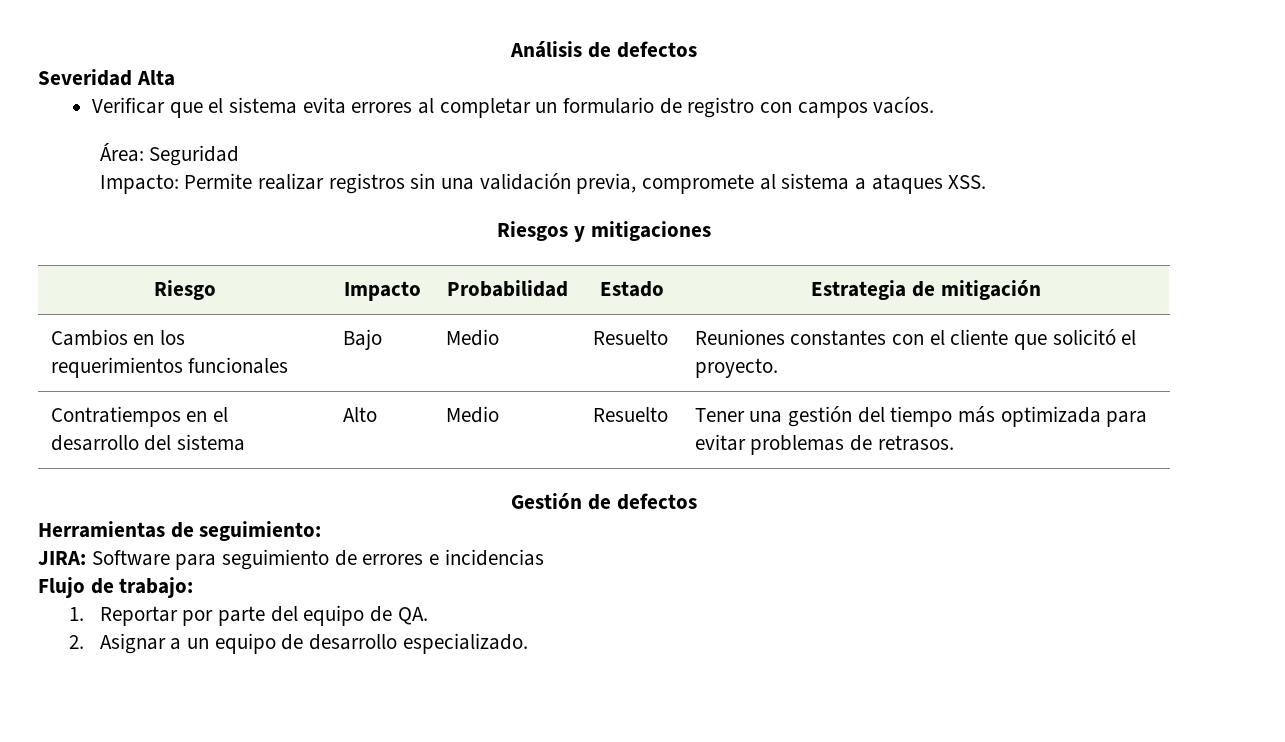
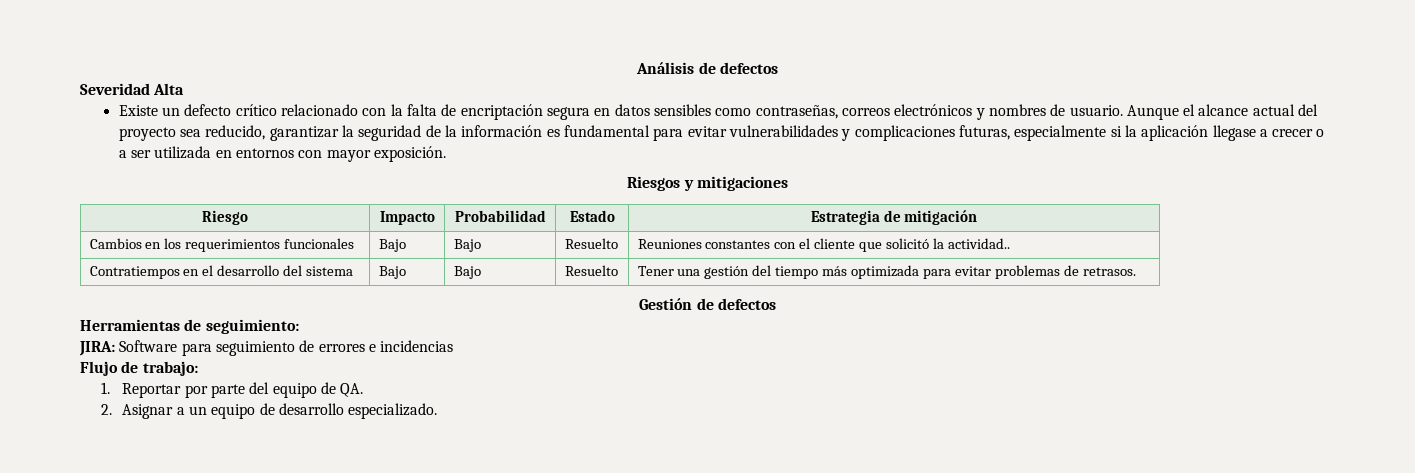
- Verificar que el sistema evita errores al completar un formulario de registro con campos vacíos.
- Área: Seguridad
- Impacto: Permite realizar registros sin una validación previa, compromete al sistema a ataques XSS.
+ Existe un defecto crítico relacionado con la falta de encriptación segura en datos sensibles como contraseñas, correos electrónicos y nombres de usuario. Aunque el alcance actual del proyecto sea reducido, garantizar la seguridad de la información es fundamental para evitar vulnerabilidades y complicaciones futuras, especialmente si la aplicación llegase a crecer o a ser utilizada en entornos con mayor exposición.
- Cambios en los requerimientos funcionales | Bajo | Medio | Resuelto | Reuniones constantes con el cliente que solicitó el proyecto.
+ Cambios en los requerimientos funcionales | Bajo | Bajo | Resuelto | Reuniones constantes con el cliente que solicitó la actividad..
- Contratiempos en el desarrollo del sistema | Alto | Medio | Resuelto | Tener una gestión del tiempo más optimizada para evitar problemas de retrasos.
+ Contratiempos en el desarrollo del sistema | Bajo | Bajo | Resuelto | Tener una gestión del tiempo más optimizada para evitar problemas de retrasos.

